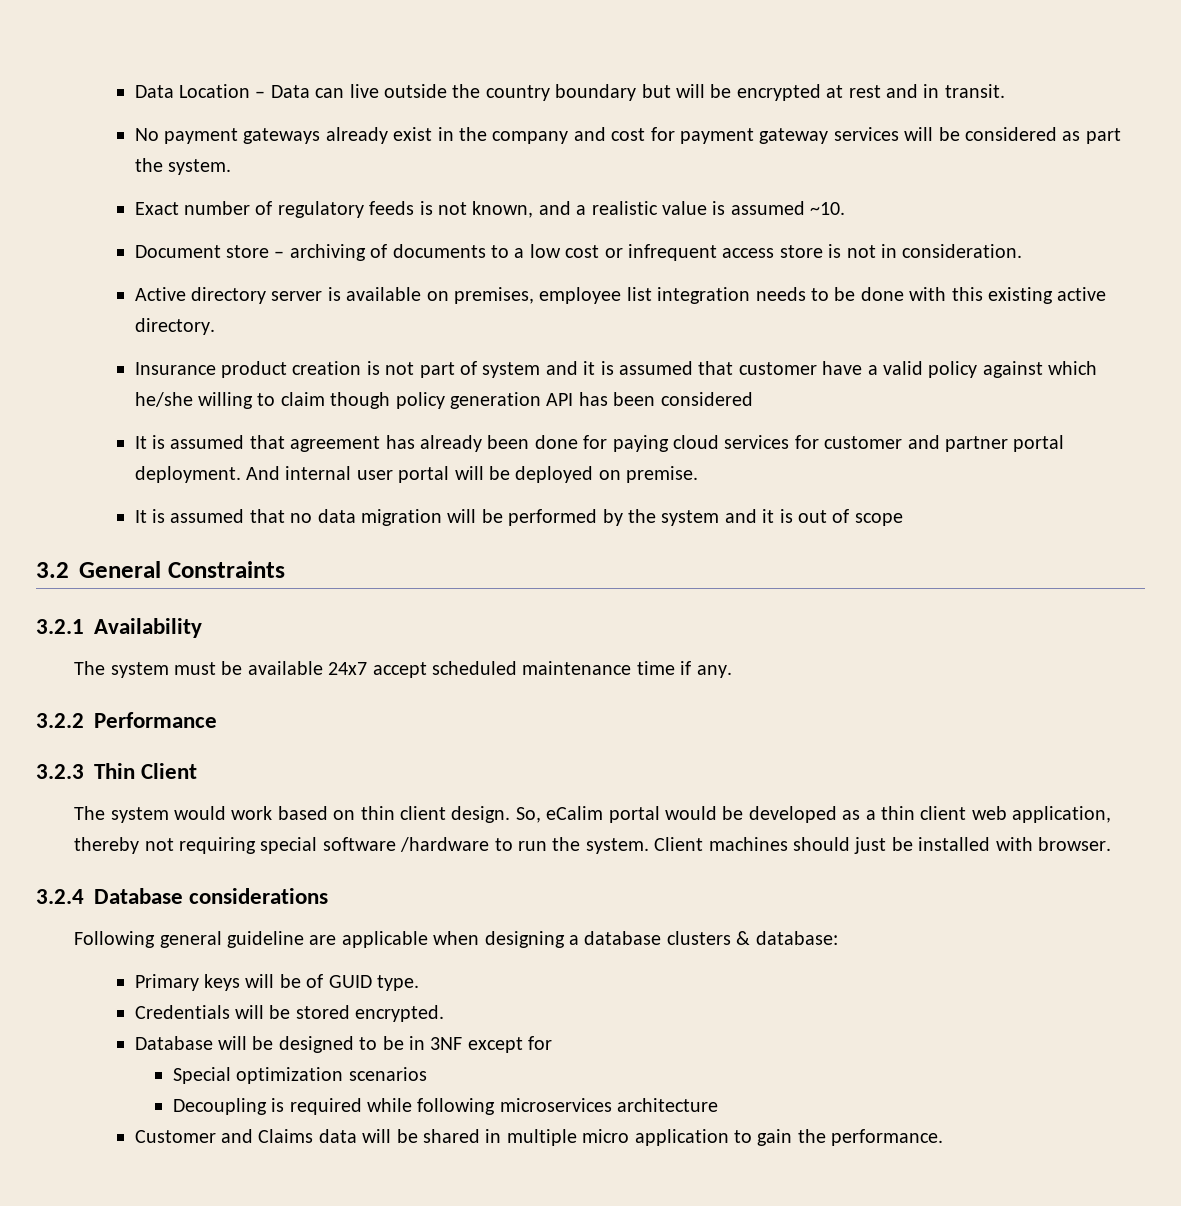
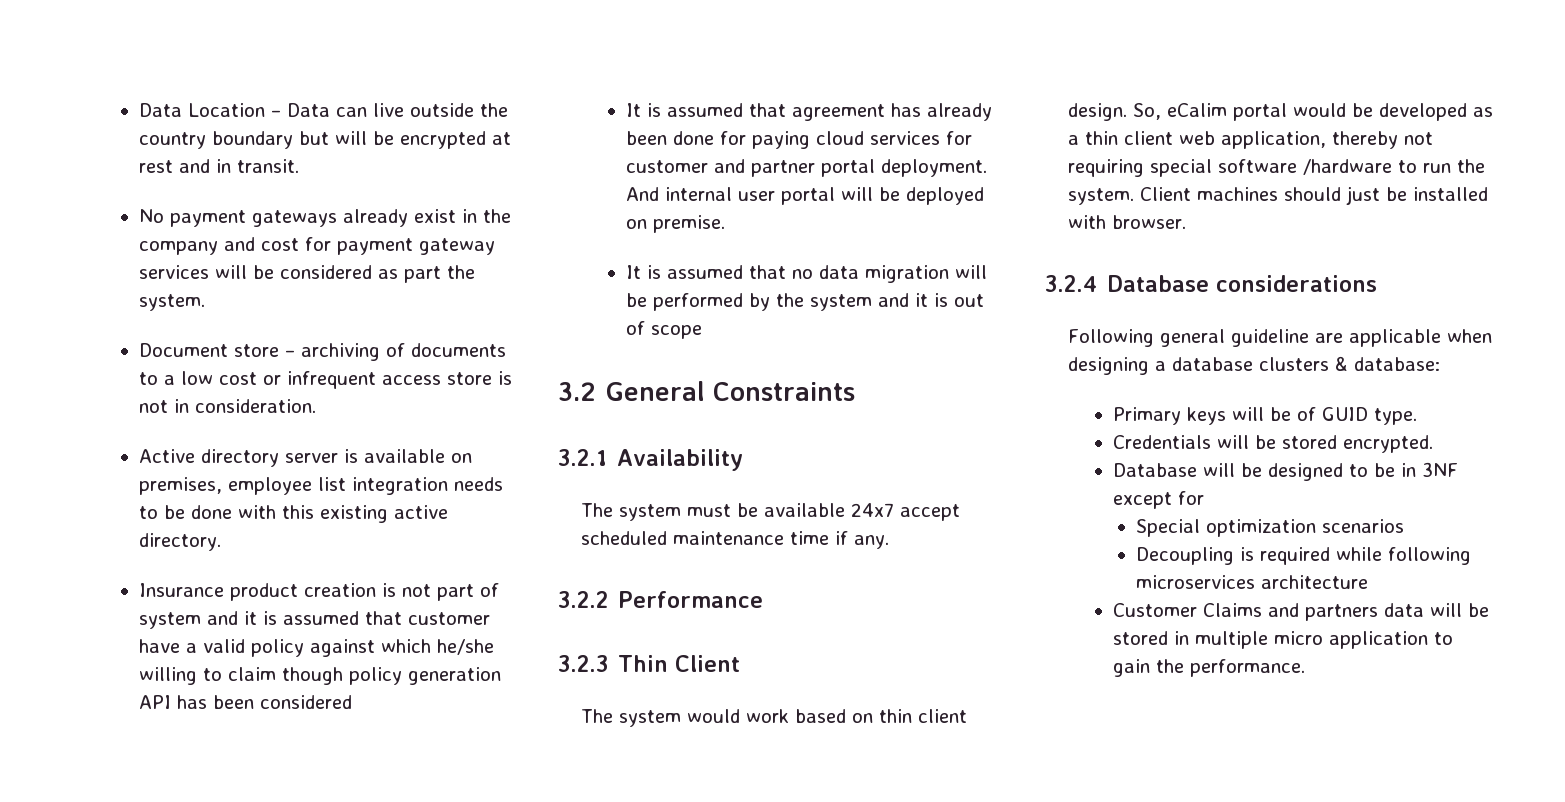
- Exact number of regulatory feeds is not known, and a realistic value is assumed ~10.
- Customer and Claims data will be shared in multiple micro application to gain the performance.
+ Customer Claims and partners data will be stored in multiple micro application to gain the performance.

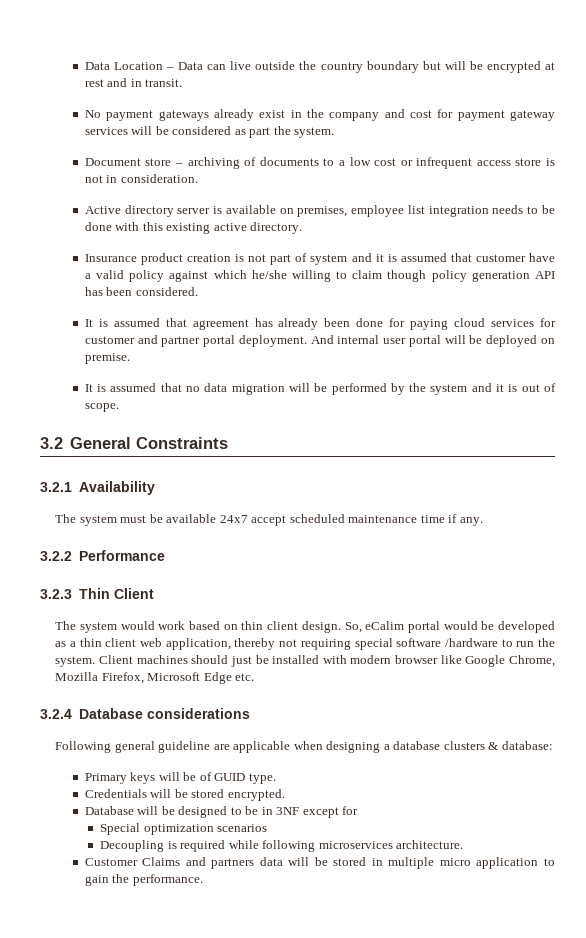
- Insurance product creation is not part of system and it is assumed that customer have a valid policy against which he/she willing to claim though policy generation API has been considered
+ Insurance product creation is not part of system and it is assumed that customer have a valid policy against which he/she willing to claim though policy generation API has been considered.
- It is assumed that no data migration will be performed by the system and it is out of scope
+ It is assumed that no data migration will be performed by the system and it is out of scope.
- Client machines should just be installed with browser.
+ Client machines should just be installed with modern browser like Google Chrome, Mozilla Firefox, Microsoft Edge etc.
- Decoupling is required while following microservices architecture
+ Decoupling is required while following microservices architecture.

